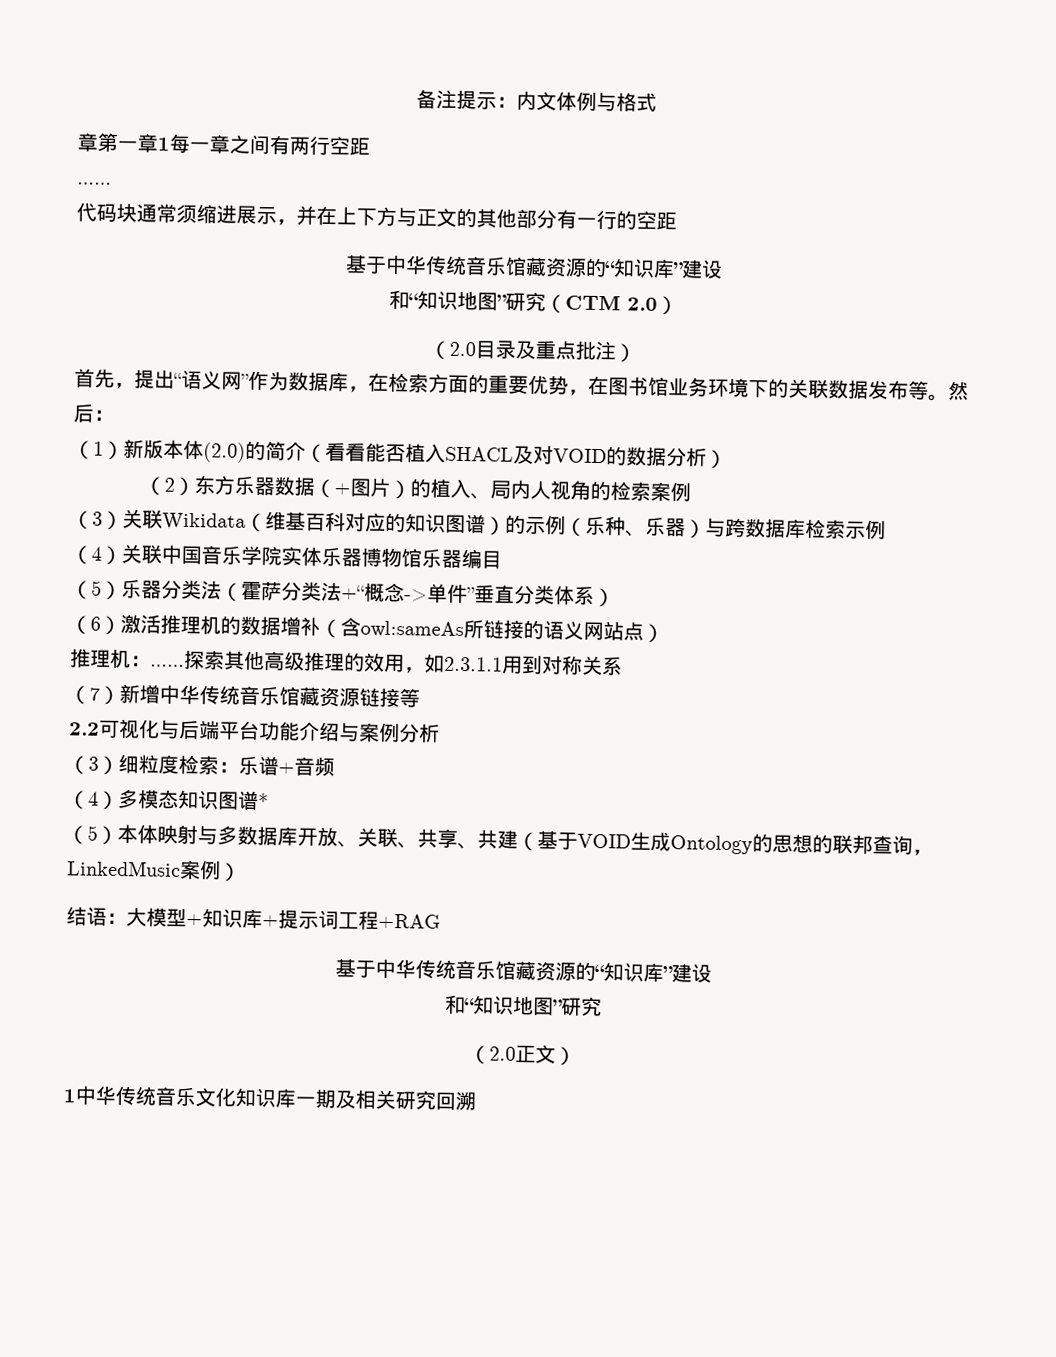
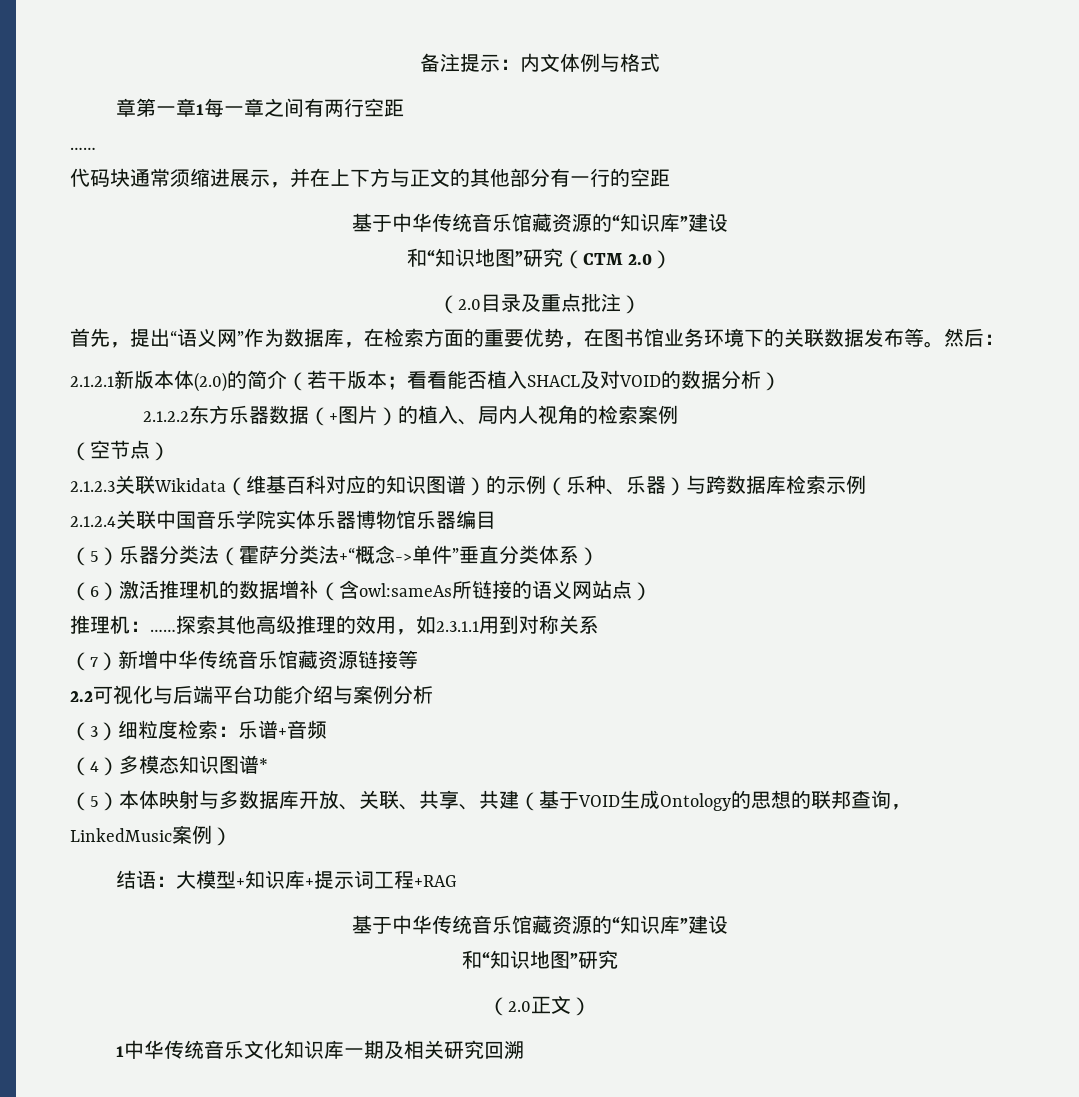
- （1）新版本体(2.0)的简介（看看能否植入SHACL及对VOID的数据分析）
+ 2.1.2.1新版本体(2.0)的简介（若干版本；看看能否植入SHACL及对VOID的数据分析）
- （2）东方乐器数据（+图片）的植入、局内人视角的检索案例
+ 2.1.2.2东方乐器数据（+图片）的植入、局内人视角的检索案例
- （3）关联Wikidata（维基百科对应的知识图谱）的示例（乐种、乐器）与跨数据库检索示例
+ （空节点）
+ 2.1.2.3关联Wikidata（维基百科对应的知识图谱）的示例（乐种、乐器）与跨数据库检索示例
- （4）关联中国音乐学院实体乐器博物馆乐器编目
+ 2.1.2.4关联中国音乐学院实体乐器博物馆乐器编目

